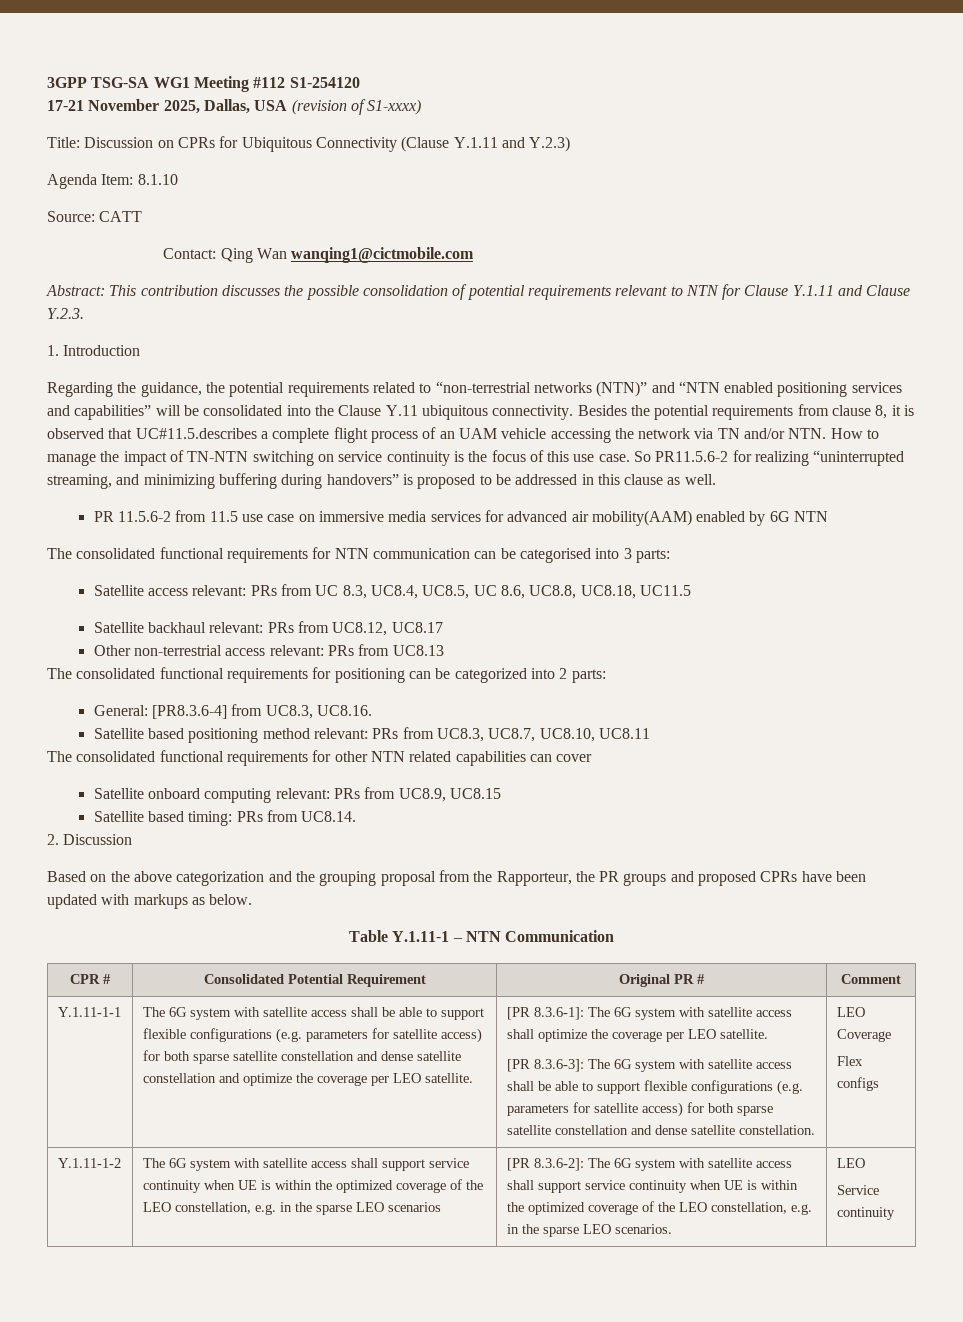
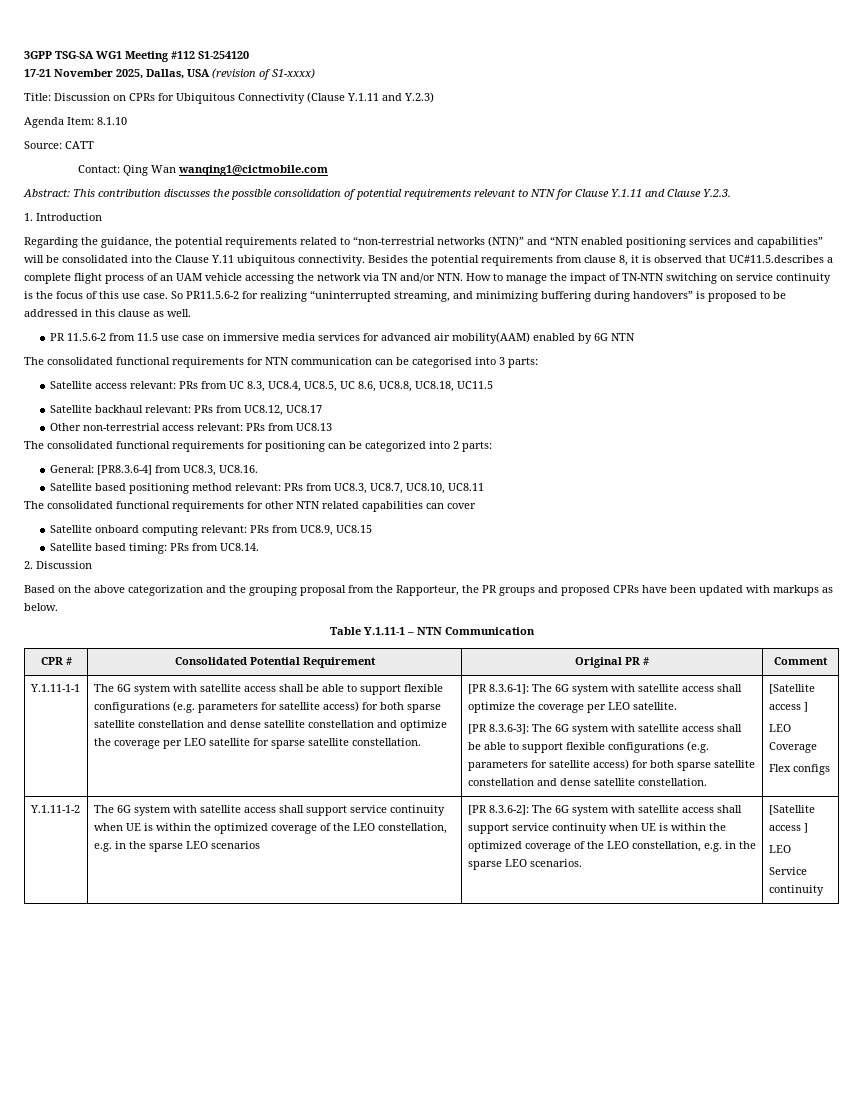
- The 6G system with satellite access shall be able to support flexible configurations (e.g. parameters for satellite access) for both sparse satellite constellation and dense satellite constellation and optimize the coverage per LEO satellite.
+ The 6G system with satellite access shall be able to support flexible configurations (e.g. parameters for satellite access) for both sparse satellite constellation and dense satellite constellation and optimize the coverage per LEO satellite for sparse satellite constellation.
- [PR 8.3.6-3]: The 6G system with satellite access shall be able to support flexible configurations (e.g. parameters for satellite access) for both sparse satellite constellation and dense satellite constellation.
+ [PR 8.3.6-3]: The 6G system with satellite access shall be able to support flexible configurations (e.g. parameters for satellite access) for both sparse satellite constellation and dense satellite constellation. | [Satellite access ]
- [PR 8.3.6-2]: The 6G system with satellite access shall support service continuity when UE is within the optimized coverage of the LEO constellation, e.g. in the sparse LEO scenarios.
+ [PR 8.3.6-2]: The 6G system with satellite access shall support service continuity when UE is within the optimized coverage of the LEO constellation, e.g. in the sparse LEO scenarios. | [Satellite access ]

